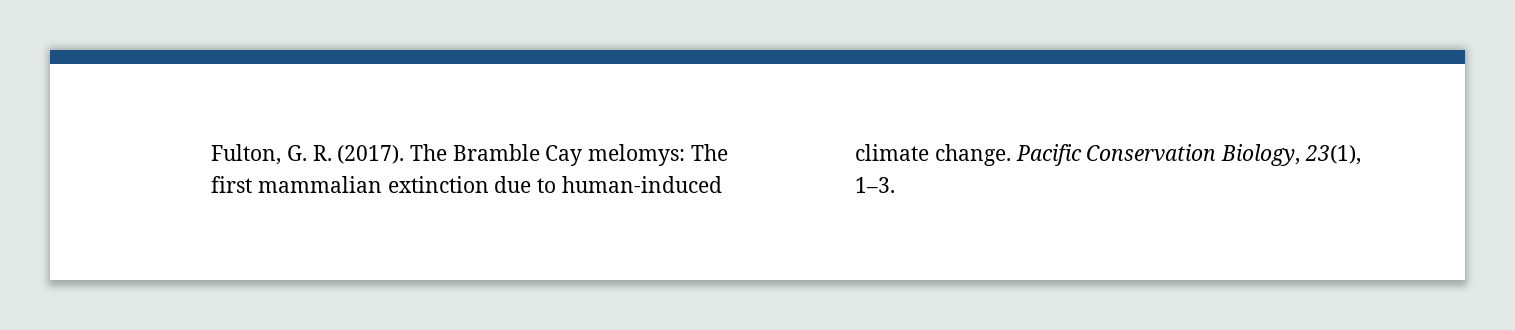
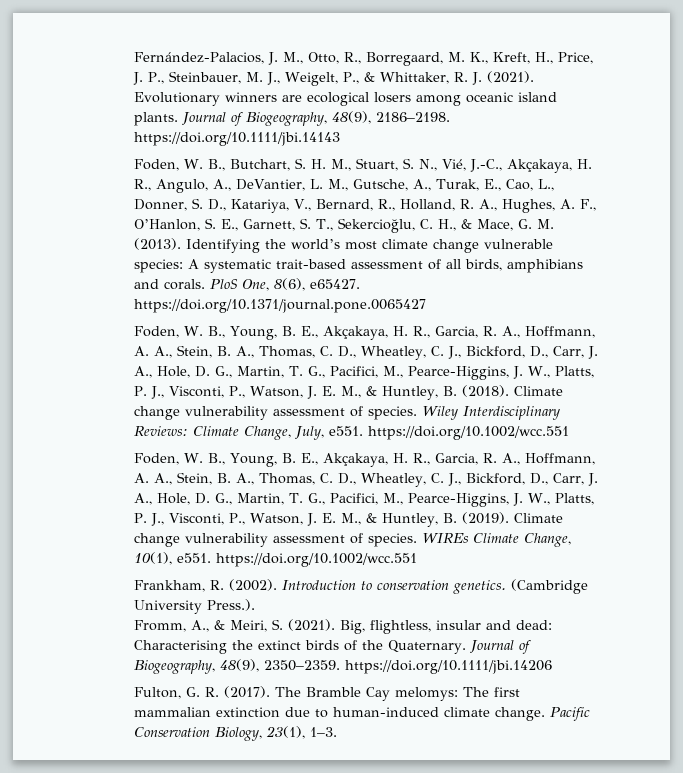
+ Fernández-Palacios, J. M., Otto, R., Borregaard, M. K., Kreft, H., Price, J. P., Steinbauer, M. J., Weigelt, P., & Whittaker, R. J. (2021). Evolutionary winners are ecological losers among oceanic island plants. Journal of Biogeography, 48(9), 2186–2198. https://doi.org/10.1111/jbi.14143
+ Foden, W. B., Butchart, S. H. M., Stuart, S. N., Vié, J.-C., Akçakaya, H. R., Angulo, A., DeVantier, L. M., Gutsche, A., Turak, E., Cao, L., Donner, S. D., Katariya, V., Bernard, R., Holland, R. A., Hughes, A. F., O’Hanlon, S. E., Garnett, S. T., Sekercioğlu, C. H., & Mace, G. M. (2013). Identifying the world’s most climate change vulnerable species: A systematic trait-based assessment of all birds, amphibians and corals. PloS One, 8(6), e65427. https://doi.org/10.1371/journal.pone.0065427
+ Foden, W. B., Young, B. E., Akçakaya, H. R., Garcia, R. A., Hoffmann, A. A., Stein, B. A., Thomas, C. D., Wheatley, C. J., Bickford, D., Carr, J. A., Hole, D. G., Martin, T. G., Pacifici, M., Pearce-Higgins, J. W., Platts, P. J., Visconti, P., Watson, J. E. M., & Huntley, B. (2018). Climate change vulnerability assessment of species. Wiley Interdisciplinary Reviews: Climate Change, July, e551. https://doi.org/10.1002/wcc.551
+ Foden, W. B., Young, B. E., Akçakaya, H. R., Garcia, R. A., Hoffmann, A. A., Stein, B. A., Thomas, C. D., Wheatley, C. J., Bickford, D., Carr, J. A., Hole, D. G., Martin, T. G., Pacifici, M., Pearce-Higgins, J. W., Platts, P. J., Visconti, P., Watson, J. E. M., & Huntley, B. (2019). Climate change vulnerability assessment of species. WIREs Climate Change, 10(1), e551. https://doi.org/10.1002/wcc.551
+ Frankham, R. (2002). Introduction to conservation genetics. (Cambridge University Press.).
+ Fromm, A., & Meiri, S. (2021). Big, flightless, insular and dead: Characterising the extinct birds of the Quaternary. Journal of Biogeography, 48(9), 2350–2359. https://doi.org/10.1111/jbi.14206

